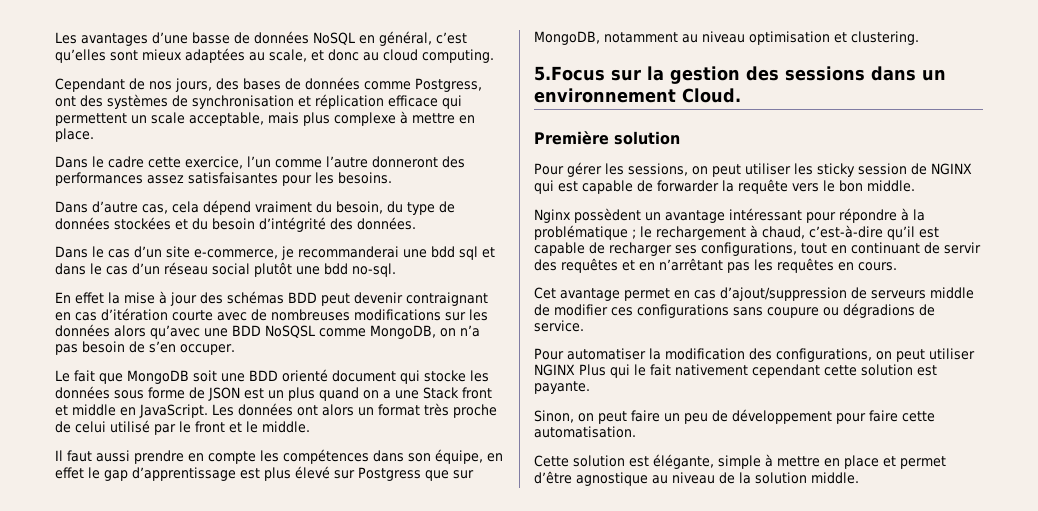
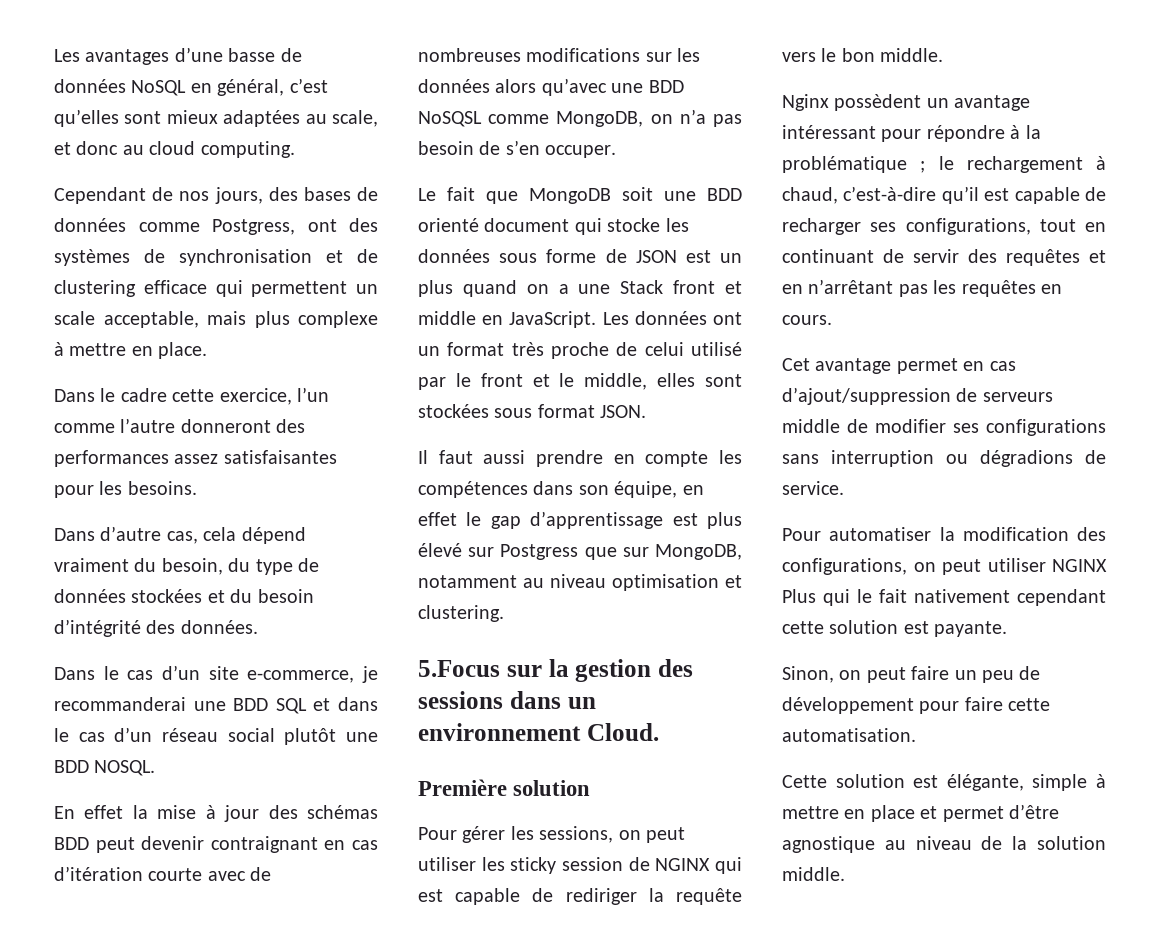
- Cependant de nos jours, des bases de données comme Postgress, ont des systèmes de synchronisation et réplication efficace qui permettent un scale acceptable, mais plus complexe à mettre en place.
+ Cependant de nos jours, des bases de données comme Postgress, ont des systèmes de synchronisation et de clustering efficace qui permettent un scale acceptable, mais plus complexe à mettre en place.
- Dans le cas d’un site e-commerce, je recommanderai une bdd sql et dans le cas d’un réseau social plutôt une bdd no-sql.
+ Dans le cas d’un site e-commerce, je recommanderai une BDD SQL et dans le cas d’un réseau social plutôt une BDD NOSQL.
- Les données ont alors un format très proche de celui utilisé par le front et le middle.
+ Les données ont un format très proche de celui utilisé par le front et le middle, elles sont stockées sous format JSON.
- Pour gérer les sessions, on peut utiliser les sticky session de NGINX qui est capable de forwarder la requête vers le bon middle.
+ Pour gérer les sessions, on peut utiliser les sticky session de NGINX qui est capable de rediriger la requête vers le bon middle.
- Cet avantage permet en cas d’ajout/suppression de serveurs middle de modifier ces configurations sans coupure ou dégradions de service.
+ Cet avantage permet en cas d’ajout/suppression de serveurs middle de modifier ses configurations sans interruption ou dégradions de service.

